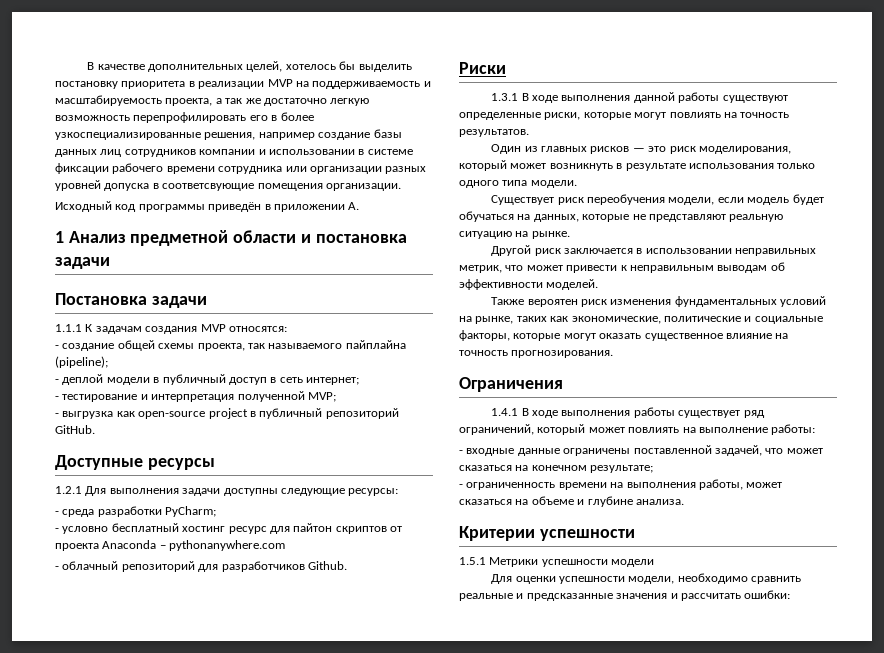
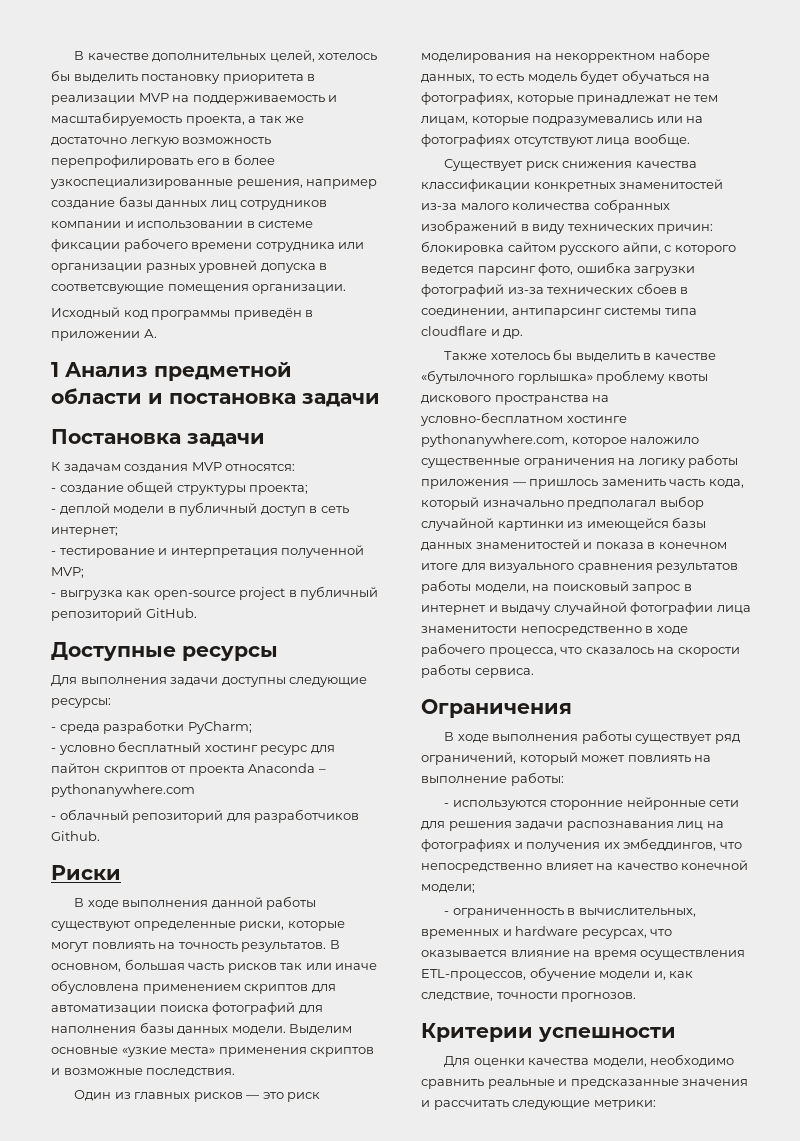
- 1.1.1 К задачам создания MVP относятся:
+ К задачам создания MVP относятся:
- - создание общей схемы проекта, так называемого пайплайна (pipeline);
+ - создание общей структуры проекта;
- 1.2.1 Для выполнения задачи доступны следующие ресурсы:
+ Для выполнения задачи доступны следующие ресурсы:
- 1.3.1 В ходе выполнения данной работы существуют определенные риски, которые могут повлиять на точность результатов.
+ В ходе выполнения данной работы существуют определенные риски, которые могут повлиять на точность результатов. В основном, большая часть рисков так или иначе обусловлена применением скриптов для автоматизации поиска фотографий для наполнения базы данных модели. Выделим основные «узкие места» применения скриптов и возможные последствия.
- Один из главных рисков — это риск моделирования, который может возникнуть в результате использования только одного типа модели.
- Существует риск переобучения модели, если модель будет обучаться на данных, которые не представляют реальную ситуацию на рынке.
- Другой риск заключается в использовании неправильных метрик, что может привести к неправильным выводам об эффективности моделей.
- Также вероятен риск изменения фундаментальных условий на рынке, таких как экономические, политические и социальные факторы, которые могут оказать существенное влияние на точность прогнозирования.
+ Один из главных рисков — это риск моделирования на некорректном наборе данных, то есть модель будет обучаться на фотографиях, которые принадлежат не тем лицам, которые подразумевались или на фотографиях отсутствуют лица вообще.
+ Существует риск снижения качества классификации конкретных знаменитостей из-за малого количества собранных изображений в виду технических причин: блокировка сайтом русского айпи, с которого ведется парсинг фото, ошибка загрузки фотографий из-за технических сбоев в соединении, антипарсинг системы типа cloudflare и др.
+ Также хотелось бы выделить в качестве «бутылочного горлышка» проблему квоты дискового пространства на условно-бесплатном хостинге pythonanywhere.com, которое наложило существенные ограничения на логику работы приложения — пришлось заменить часть кода, который изначально предполагал выбор случайной картинки из имеющейся базы данных знаменитостей и показа в конечном итоге для визуального сравнения результатов работы модели, на поисковый запрос в интернет и выдачу случайной фотографии лица знаменитости непосредственно в ходе рабочего процесса, что сказалось на скорости работы сервиса.
- 1.4.1 В ходе выполнения работы существует ряд ограничений, который может повлиять на выполнение работы:
+ В ходе выполнения работы существует ряд ограничений, который может повлиять на выполнение работы:
- - входные данные ограничены поставленной задачей, что может сказаться на конечном результате;
- - ограниченность времени на выполнения работы, может сказаться на объеме и глубине анализа.
+ - используются сторонние нейронные сети для решения задачи распознавания лиц на фотографиях и получения их эмбеддингов, что непосредственно влияет на качество конечной модели;
+ - ограниченность в вычислительных, временных и hardware ресурсах, что оказывается влияние на время осуществления ETL-процессов, обучение модели и, как следствие, точности прогнозов.
  Критерии успешности
- 1.5.1 Метрики успешности модели
- Для оценки успешности модели, необходимо сравнить реальные и предсказанные значения и рассчитать ошибки:
+ Для оценки качества модели, необходимо сравнить реальные и предсказанные значения и рассчитать следующие метрики:

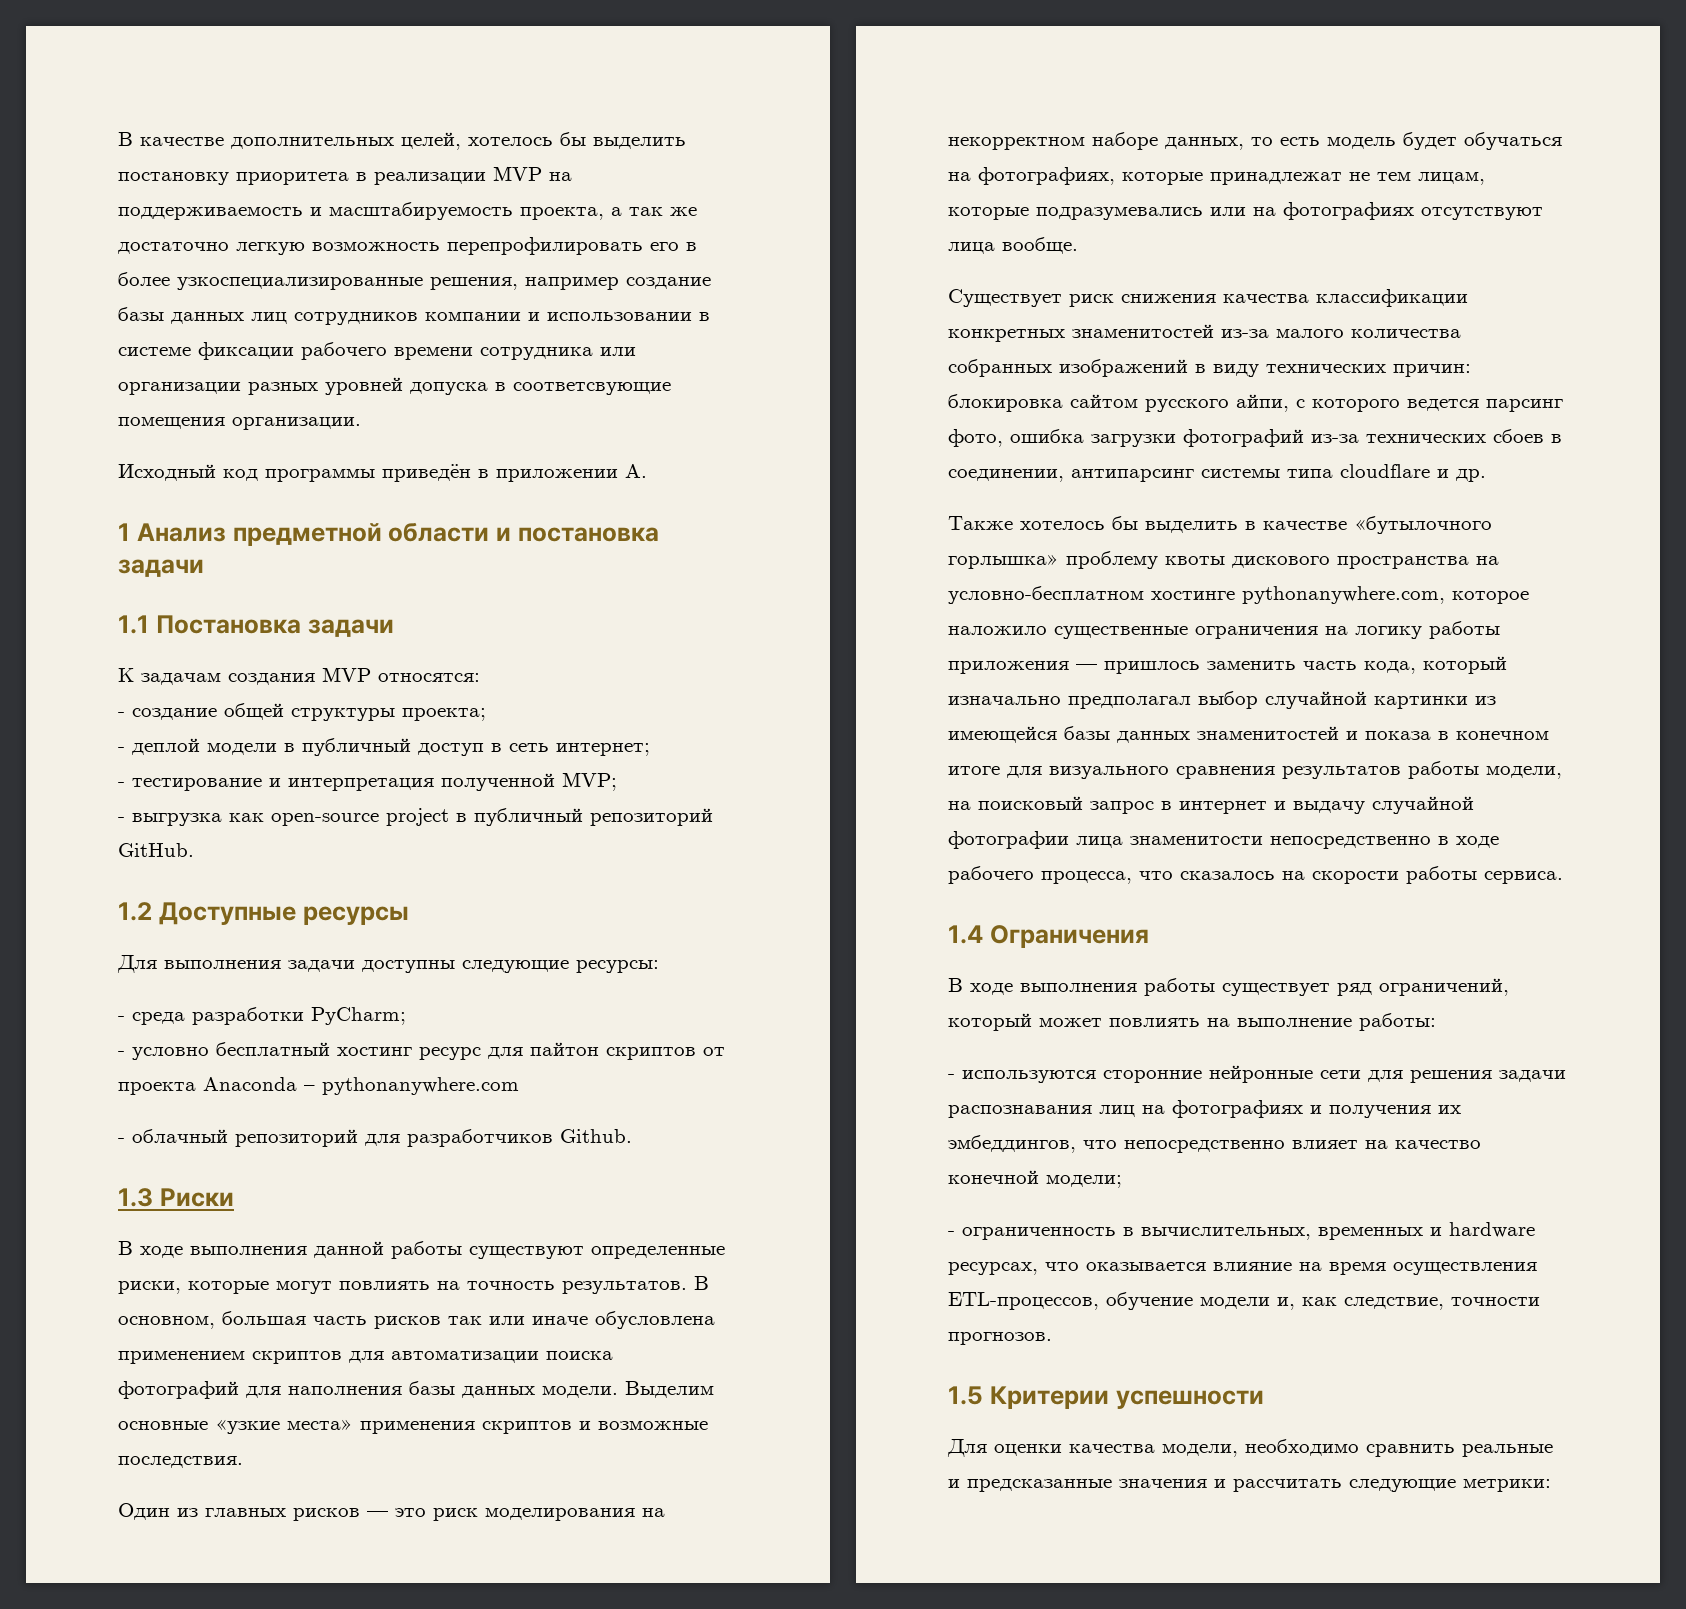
- Постановка задачи
+ 1.1 Постановка задачи
- Доступные ресурсы
+ 1.2 Доступные ресурсы
- Риски
+ 1.3 Риски
- Ограничения
+ 1.4 Ограничения
- Критерии успешности
+ 1.5 Критерии успешности

